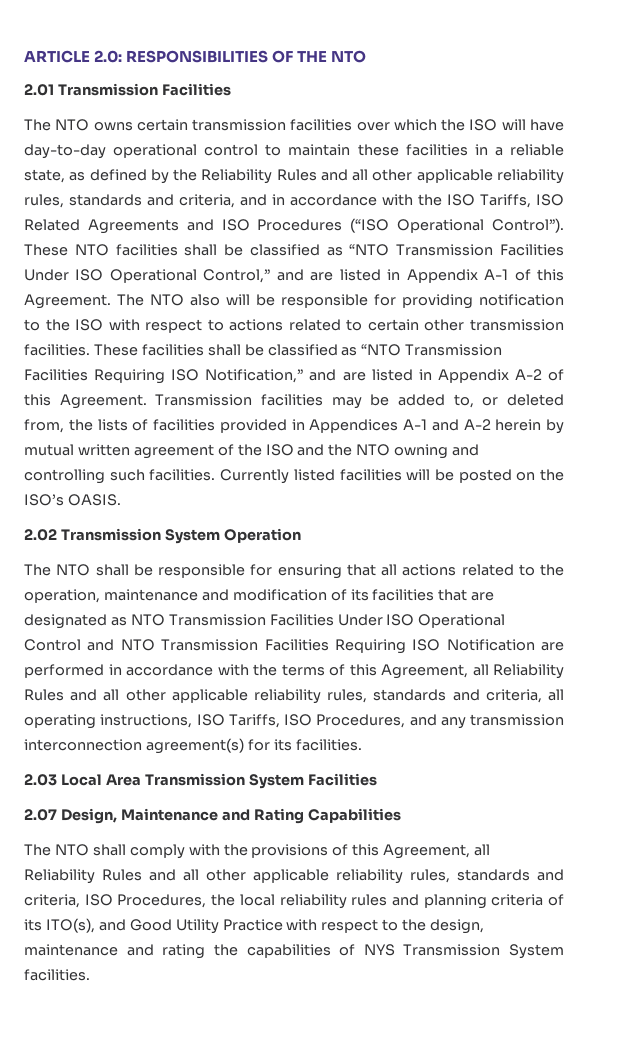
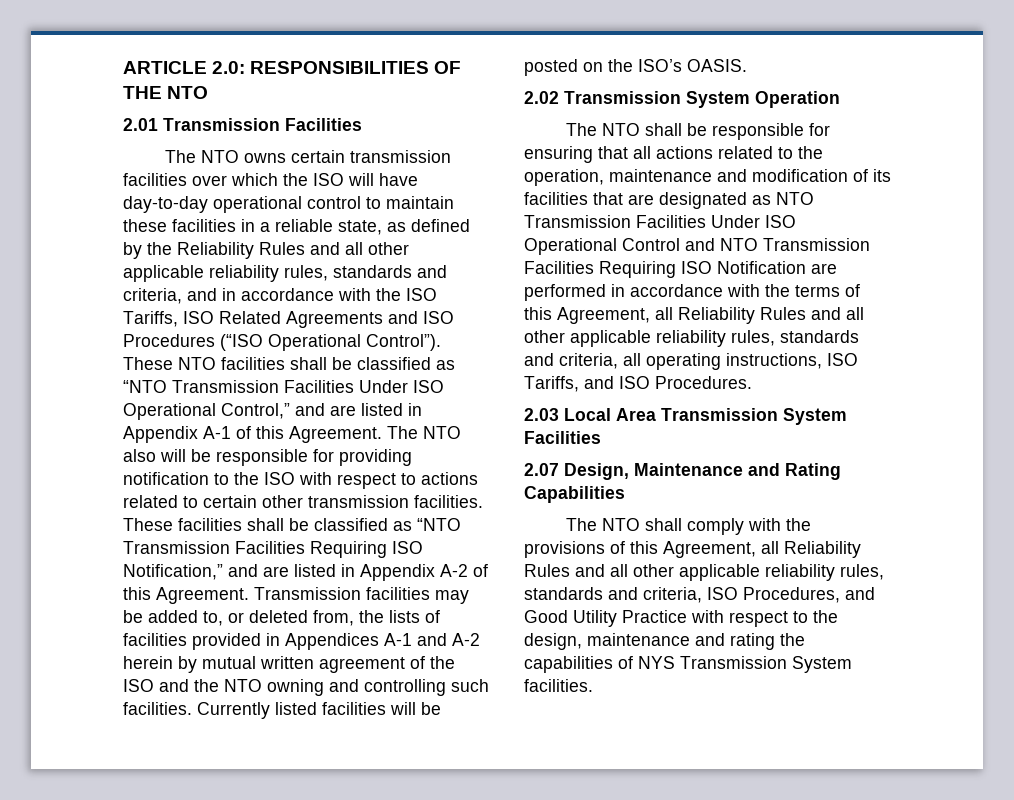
- The NTO shall be responsible for ensuring that all actions related to the operation, maintenance and modification of its facilities that are designated as NTO Transmission Facilities Under ISO Operational Control and NTO Transmission Facilities Requiring ISO Notification are performed in accordance with the terms of this Agreement, all Reliability Rules and all other applicable reliability rules, standards and criteria, all operating instructions, ISO Tariffs, ISO Procedures, and any transmission interconnection agreement(s) for its facilities.
+ The NTO shall be responsible for ensuring that all actions related to the operation, maintenance and modification of its facilities that are designated as NTO Transmission Facilities Under ISO Operational Control and NTO Transmission Facilities Requiring ISO Notification are performed in accordance with the terms of this Agreement, all Reliability Rules and all other applicable reliability rules, standards and criteria, all operating instructions, ISO Tariffs, and ISO Procedures.
- The NTO shall comply with the provisions of this Agreement, all Reliability Rules and all other applicable reliability rules, standards and criteria, ISO Procedures, the local reliability rules and planning criteria of its ITO(s), and Good Utility Practice with respect to the design, maintenance and rating the capabilities of NYS Transmission System facilities.
+ The NTO shall comply with the provisions of this Agreement, all Reliability Rules and all other applicable reliability rules, standards and criteria, ISO Procedures, and Good Utility Practice with respect to the design, maintenance and rating the capabilities of NYS Transmission System facilities.

